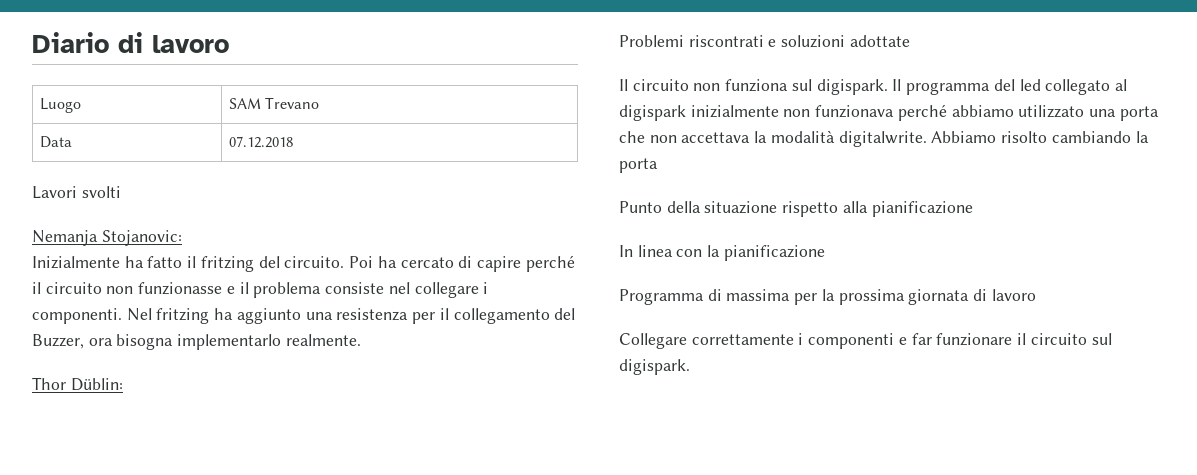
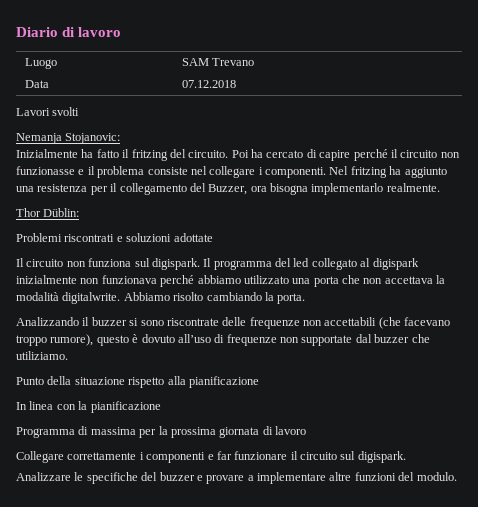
- Abbiamo risolto cambiando la porta
+ Abbiamo risolto cambiando la porta.
+ Analizzando il buzzer si sono riscontrate delle frequenze non accettabili (che facevano troppo rumore), questo è dovuto all’uso di frequenze non supportate dal buzzer che utiliziamo.
+ Analizzare le specifiche del buzzer e provare a implementare altre funzioni del modulo.

